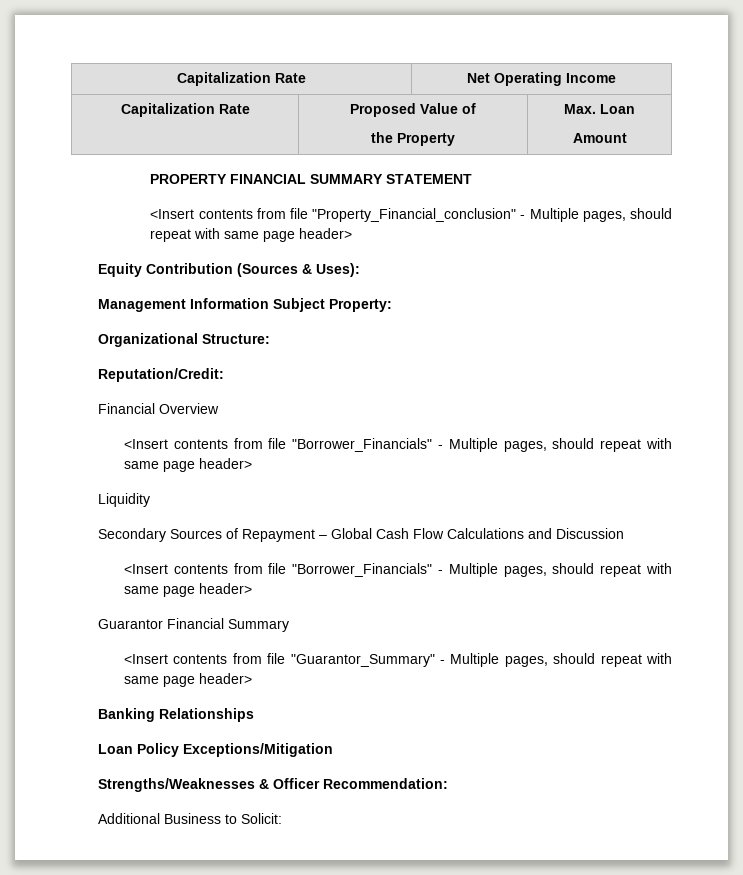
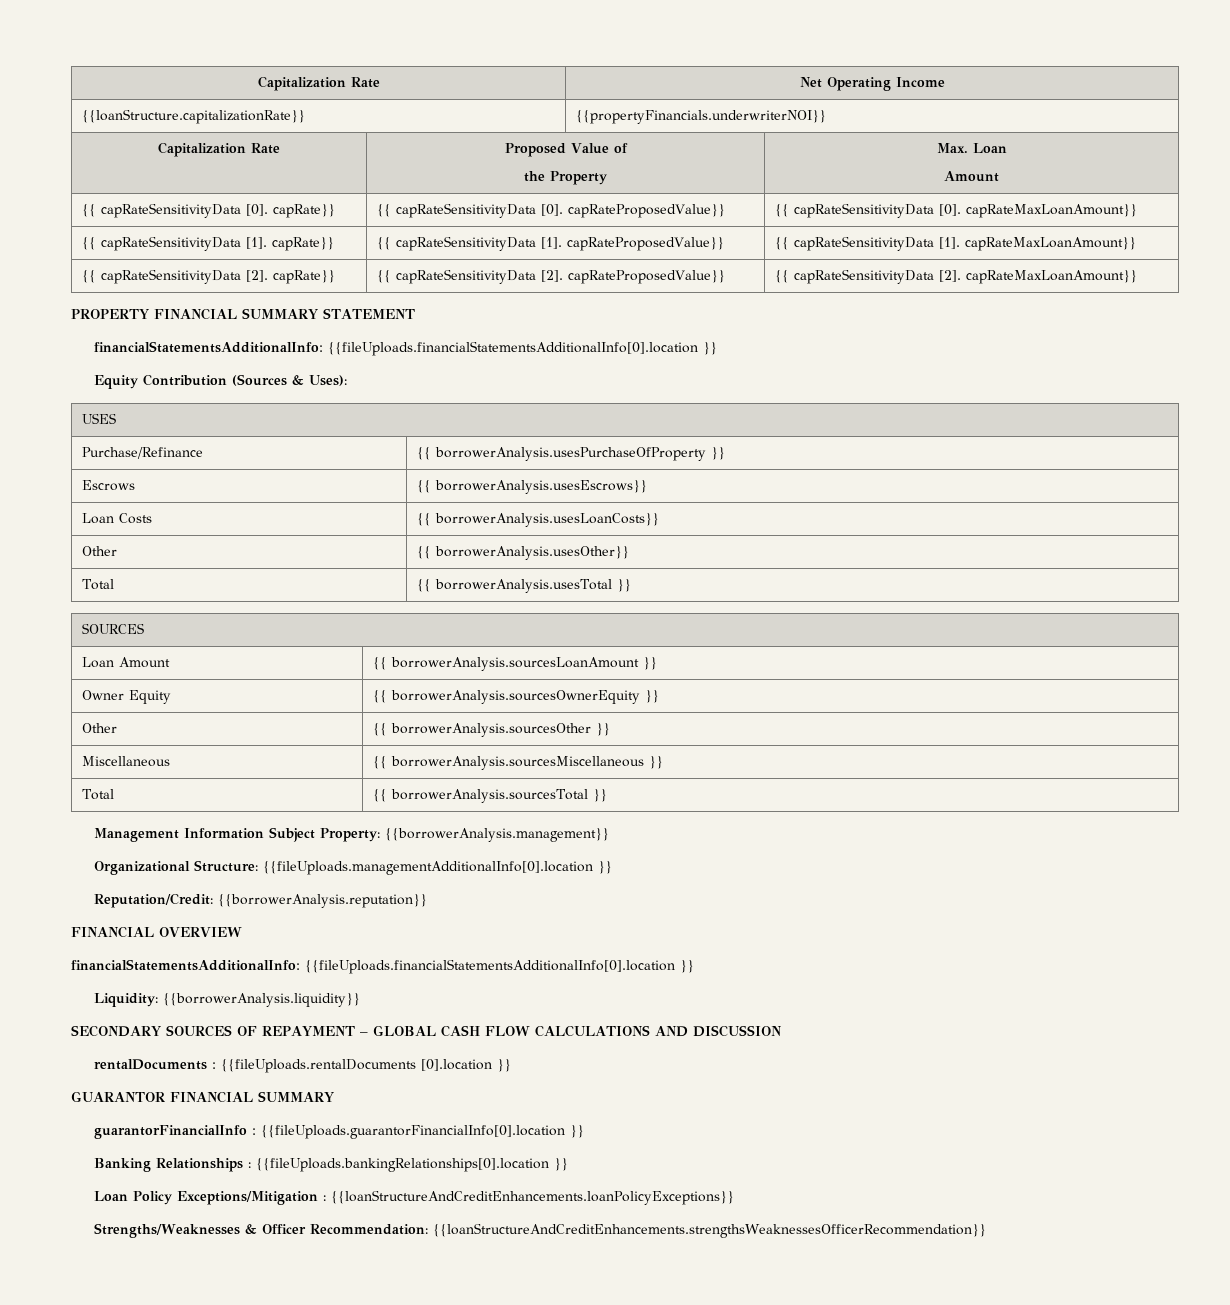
+ {{loanStructure.capitalizationRate}} | {{propertyFinancials.underwriterNOI}}
+ {{ capRateSensitivityData [0]. capRate}} | {{ capRateSensitivityData [0]. capRateProposedValue}} | {{ capRateSensitivityData [0]. capRateMaxLoanAmount}}
+ {{ capRateSensitivityData [1]. capRate}} | {{ capRateSensitivityData [1]. capRateProposedValue}} | {{ capRateSensitivityData [1]. capRateMaxLoanAmount}}
+ {{ capRateSensitivityData [2]. capRate}} | {{ capRateSensitivityData [2]. capRateProposedValue}} | {{ capRateSensitivityData [2]. capRateMaxLoanAmount}}
  PROPERTY FINANCIAL SUMMARY STATEMENT
- <Insert contents from file "Property_Financial_conclusion" - Multiple pages, should repeat with same page header>
+ financialStatementsAdditionalInfo: {{fileUploads.financialStatementsAdditionalInfo[0].location }}
+ USES
+ Purchase/Refinance | {{ borrowerAnalysis.usesPurchaseOfProperty }}
+ Escrows | {{ borrowerAnalysis.usesEscrows}}
+ Loan Costs | {{ borrowerAnalysis.usesLoanCosts}}
+ Other | {{ borrowerAnalysis.usesOther}}
+ Total | {{ borrowerAnalysis.usesTotal }}
+ SOURCES
+ Loan Amount | {{ borrowerAnalysis.sourcesLoanAmount }}
+ Owner Equity | {{ borrowerAnalysis.sourcesOwnerEquity }}
+ Other | {{ borrowerAnalysis.sourcesOther }}
+ Miscellaneous | {{ borrowerAnalysis.sourcesMiscellaneous }}
+ Total | {{ borrowerAnalysis.sourcesTotal }}
- Management Information Subject Property:
+ Management Information Subject Property: {{borrowerAnalysis.management}}
- Organizational Structure:
+ Organizational Structure: {{fileUploads.managementAdditionalInfo[0].location }}
- Reputation/Credit:
- Financial Overview
- <Insert contents from file "Borrower_Financials" - Multiple pages, should repeat with same page header>
- Liquidity
- Secondary Sources of Repayment – Global Cash Flow Calculations and Discussion
- <Insert contents from file "Borrower_Financials" - Multiple pages, should repeat with same page header>
- Guarantor Financial Summary
- <Insert contents from file "Guarantor_Summary" - Multiple pages, should repeat with same page header>
+ Reputation/Credit: {{borrowerAnalysis.reputation}}
+ FINANCIAL OVERVIEW
+ financialStatementsAdditionalInfo: {{fileUploads.financialStatementsAdditionalInfo[0].location }}
+ Liquidity: {{borrowerAnalysis.liquidity}}
+ SECONDARY SOURCES OF REPAYMENT – GLOBAL CASH FLOW CALCULATIONS AND DISCUSSION
+ rentalDocuments : {{fileUploads.rentalDocuments [0].location }}
+ GUARANTOR FINANCIAL SUMMARY
+ guarantorFinancialInfo : {{fileUploads.guarantorFinancialInfo[0].location }}
- Banking Relationships
+ Banking Relationships : {{fileUploads.bankingRelationships[0].location }}
- Loan Policy Exceptions/Mitigation
+ Loan Policy Exceptions/Mitigation : {{loanStructureAndCreditEnhancements.loanPolicyExceptions}}
- Strengths/Weaknesses & Officer Recommendation:
- Additional Business to Solicit:
+ Strengths/Weaknesses & Officer Recommendation: {{loanStructureAndCreditEnhancements.strengthsWeaknessesOfficerRecommendation}}

